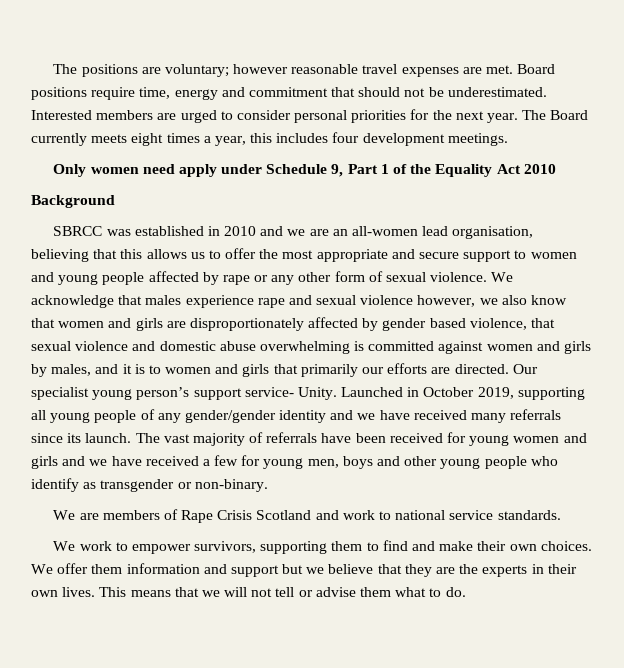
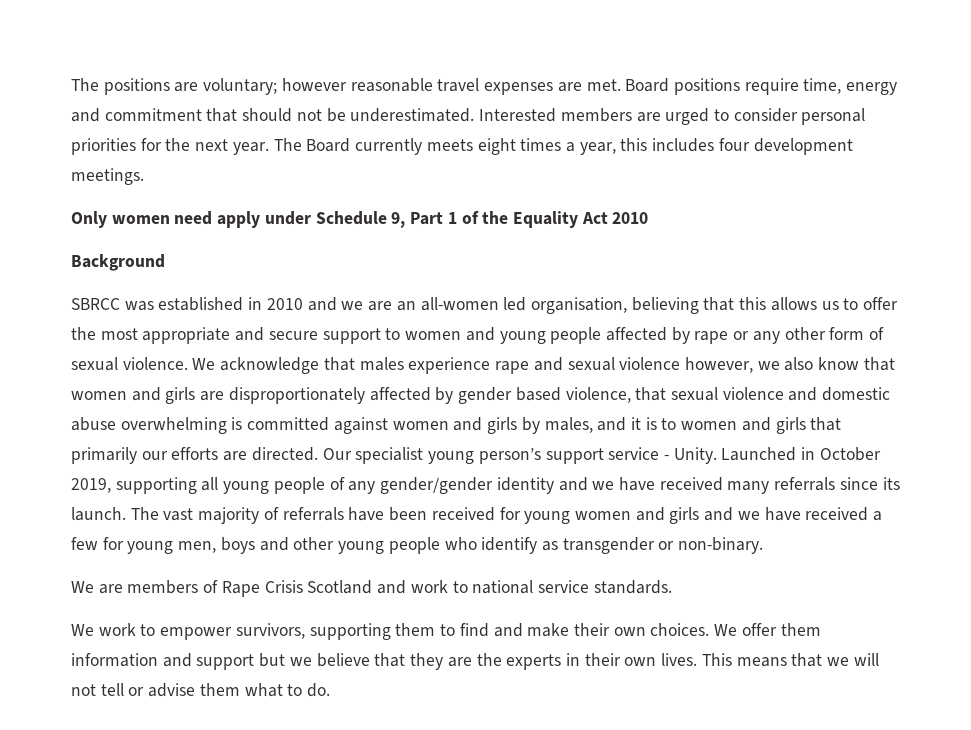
- SBRCC was established in 2010 and we are an all-women lead organisation, believing that this allows us to offer the most appropriate and secure support to women and young people affected by rape or any other form of sexual violence.
+ SBRCC was established in 2010 and we are an all-women led organisation, believing that this allows us to offer the most appropriate and secure support to women and young people affected by rape or any other form of sexual violence.
- Our specialist young person’s support service- Unity.
+ Our specialist young person’s support service - Unity.

